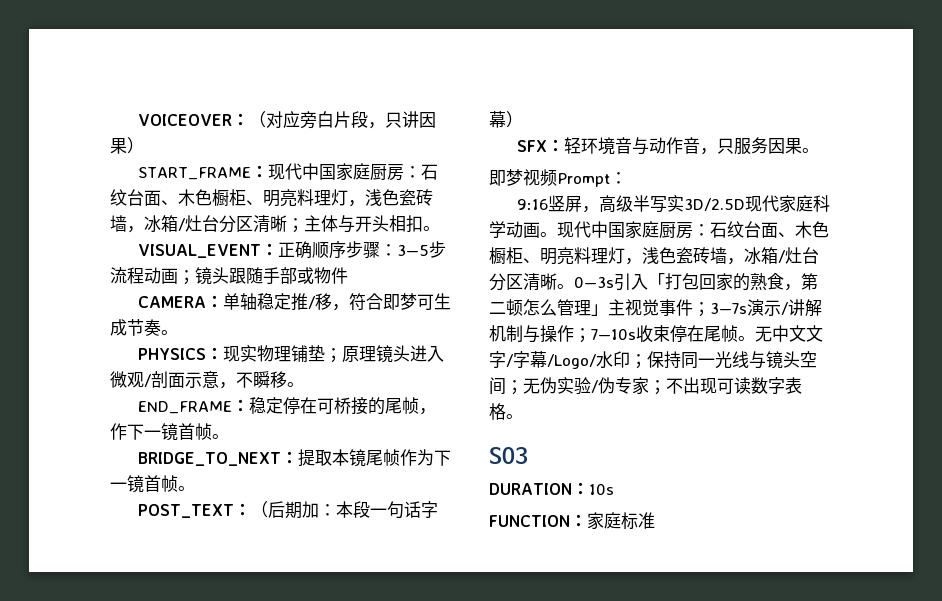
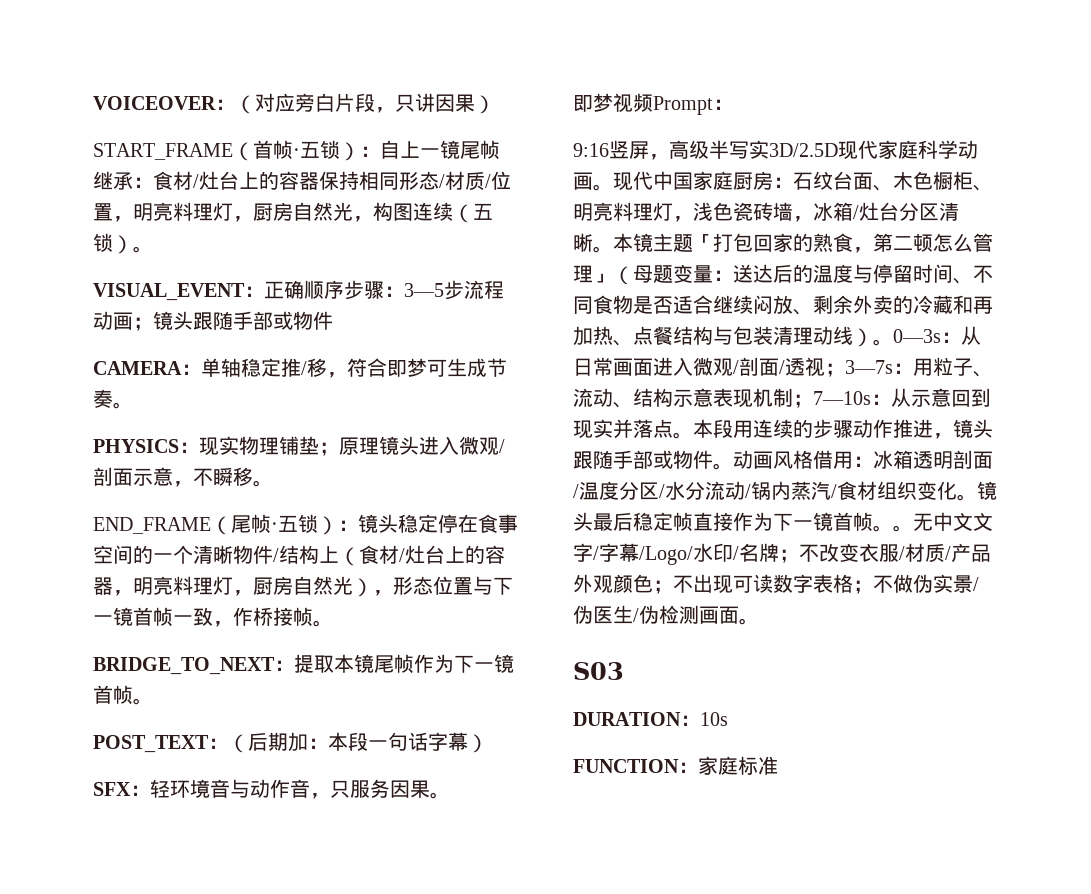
- START_FRAME：现代中国家庭厨房：石纹台面、木色橱柜、明亮料理灯，浅色瓷砖墙，冰箱/灶台分区清晰；主体与开头相扣。
+ START_FRAME（首帧·五锁）：自上一镜尾帧继承：食材/灶台上的容器保持相同形态/材质/位置，明亮料理灯，厨房自然光，构图连续（五锁）。
- END_FRAME：稳定停在可桥接的尾帧，作下一镜首帧。
+ END_FRAME（尾帧·五锁）：镜头稳定停在食事空间的一个清晰物件/结构上（食材/灶台上的容器，明亮料理灯，厨房自然光），形态位置与下一镜首帧一致，作桥接帧。
- 0—3s引入「打包回家的熟食，第二顿怎么管理」主视觉事件；3—7s演示/讲解机制与操作；7—10s收束停在尾帧。
+ 本镜主题「打包回家的熟食，第二顿怎么管理」（母题变量：送达后的温度与停留时间、不同食物是否适合继续闷放、剩余外卖的冷藏和再加热、点餐结构与包装清理动线）。0—3s：从日常画面进入微观/剖面/透视；3—7s：用粒子、流动、结构示意表现机制；7—10s：从示意回到现实并落点。本段用连续的步骤动作推进，镜头跟随手部或物件。动画风格借用：冰箱透明剖面/温度分区/水分流动/锅内蒸汽/食材组织变化。镜头最后稳定帧直接作为下一镜首帧。。
- 无中文文字/字幕/Logo/水印；保持同一光线与镜头空间；无伪实验/伪专家；不出现可读数字表格。
+ 无中文文字/字幕/Logo/水印/名牌；不改变衣服/材质/产品外观颜色；不出现可读数字表格；不做伪实景/伪医生/伪检测画面。

